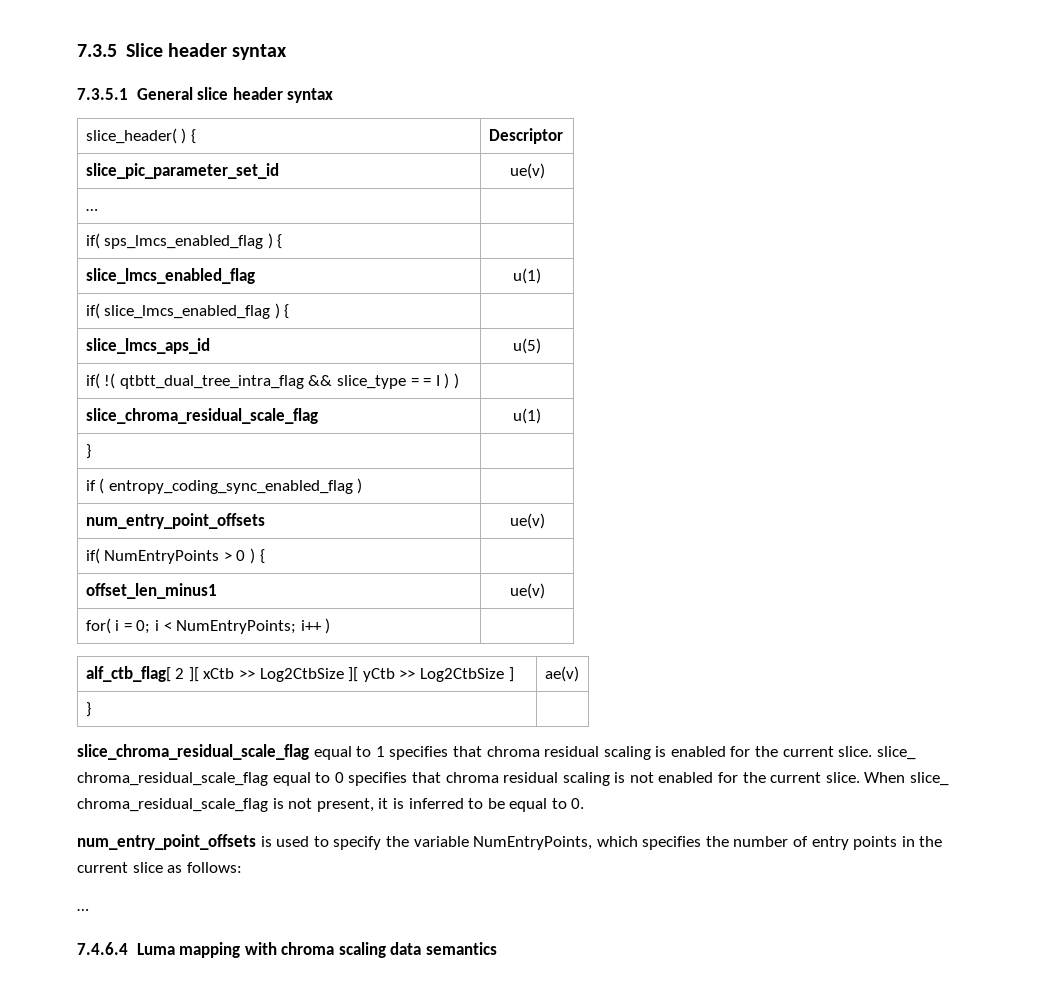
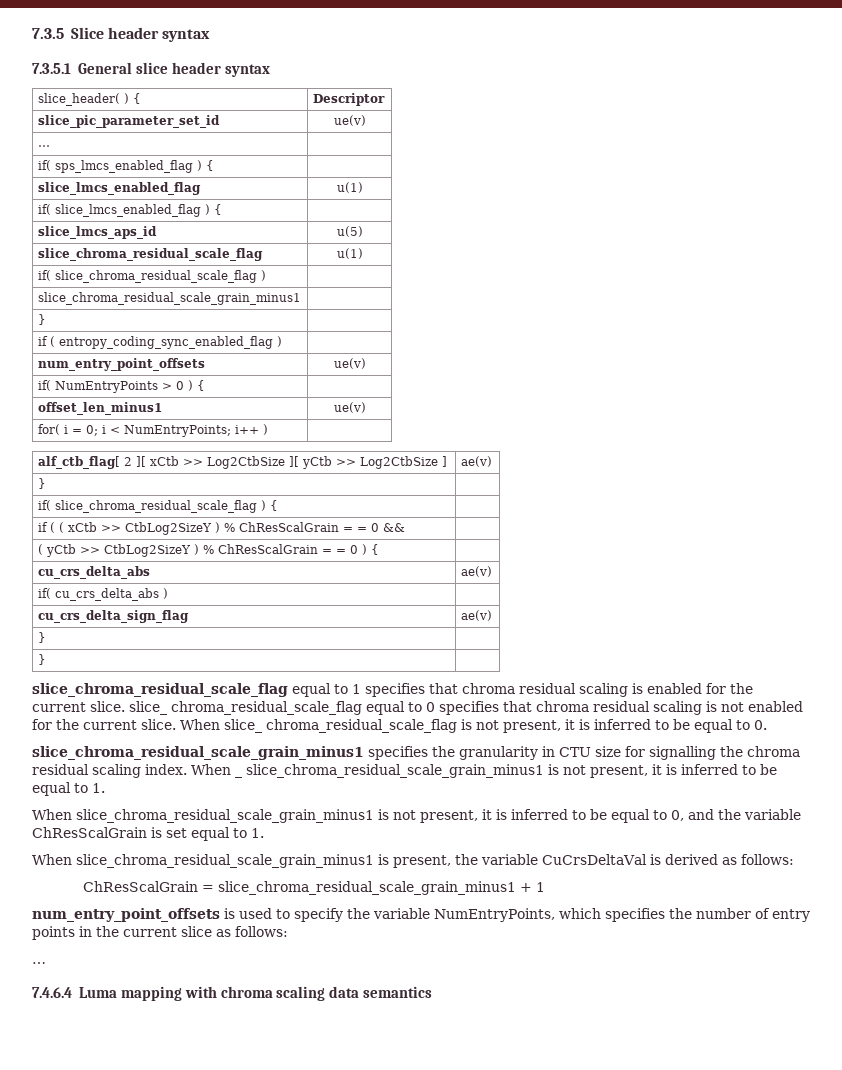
- if( !( qtbtt_dual_tree_intra_flag && slice_type = = I ) ) |
  slice_chroma_residual_scale_flag | u(1)
+ if( slice_chroma_residual_scale_flag ) |
+ slice_chroma_residual_scale_grain_minus1 |
+ if( slice_chroma_residual_scale_flag ) { |
+ if ( ( xCtb >> CtbLog2SizeY ) % ChResScalGrain = = 0 && |
+ ( yCtb >> CtbLog2SizeY ) % ChResScalGrain = = 0 ) { |
+ cu_crs_delta_abs | ae(v)
+ if( cu_crs_delta_abs ) |
+ cu_crs_delta_sign_flag | ae(v)
+ } |
+ } |
+ slice_chroma_residual_scale_grain_minus1 specifies the granularity in CTU size for signalling the chroma residual scaling index. When _ slice_chroma_residual_scale_grain_minus1 is not present, it is inferred to be equal to 1.
+ When slice_chroma_residual_scale_grain_minus1 is not present, it is inferred to be equal to 0, and the variable ChResScalGrain is set equal to 1.
+ When slice_chroma_residual_scale_grain_minus1 is present, the variable CuCrsDeltaVal is derived as follows:
+ ChResScalGrain = slice_chroma_residual_scale_grain_minus1 + 1

